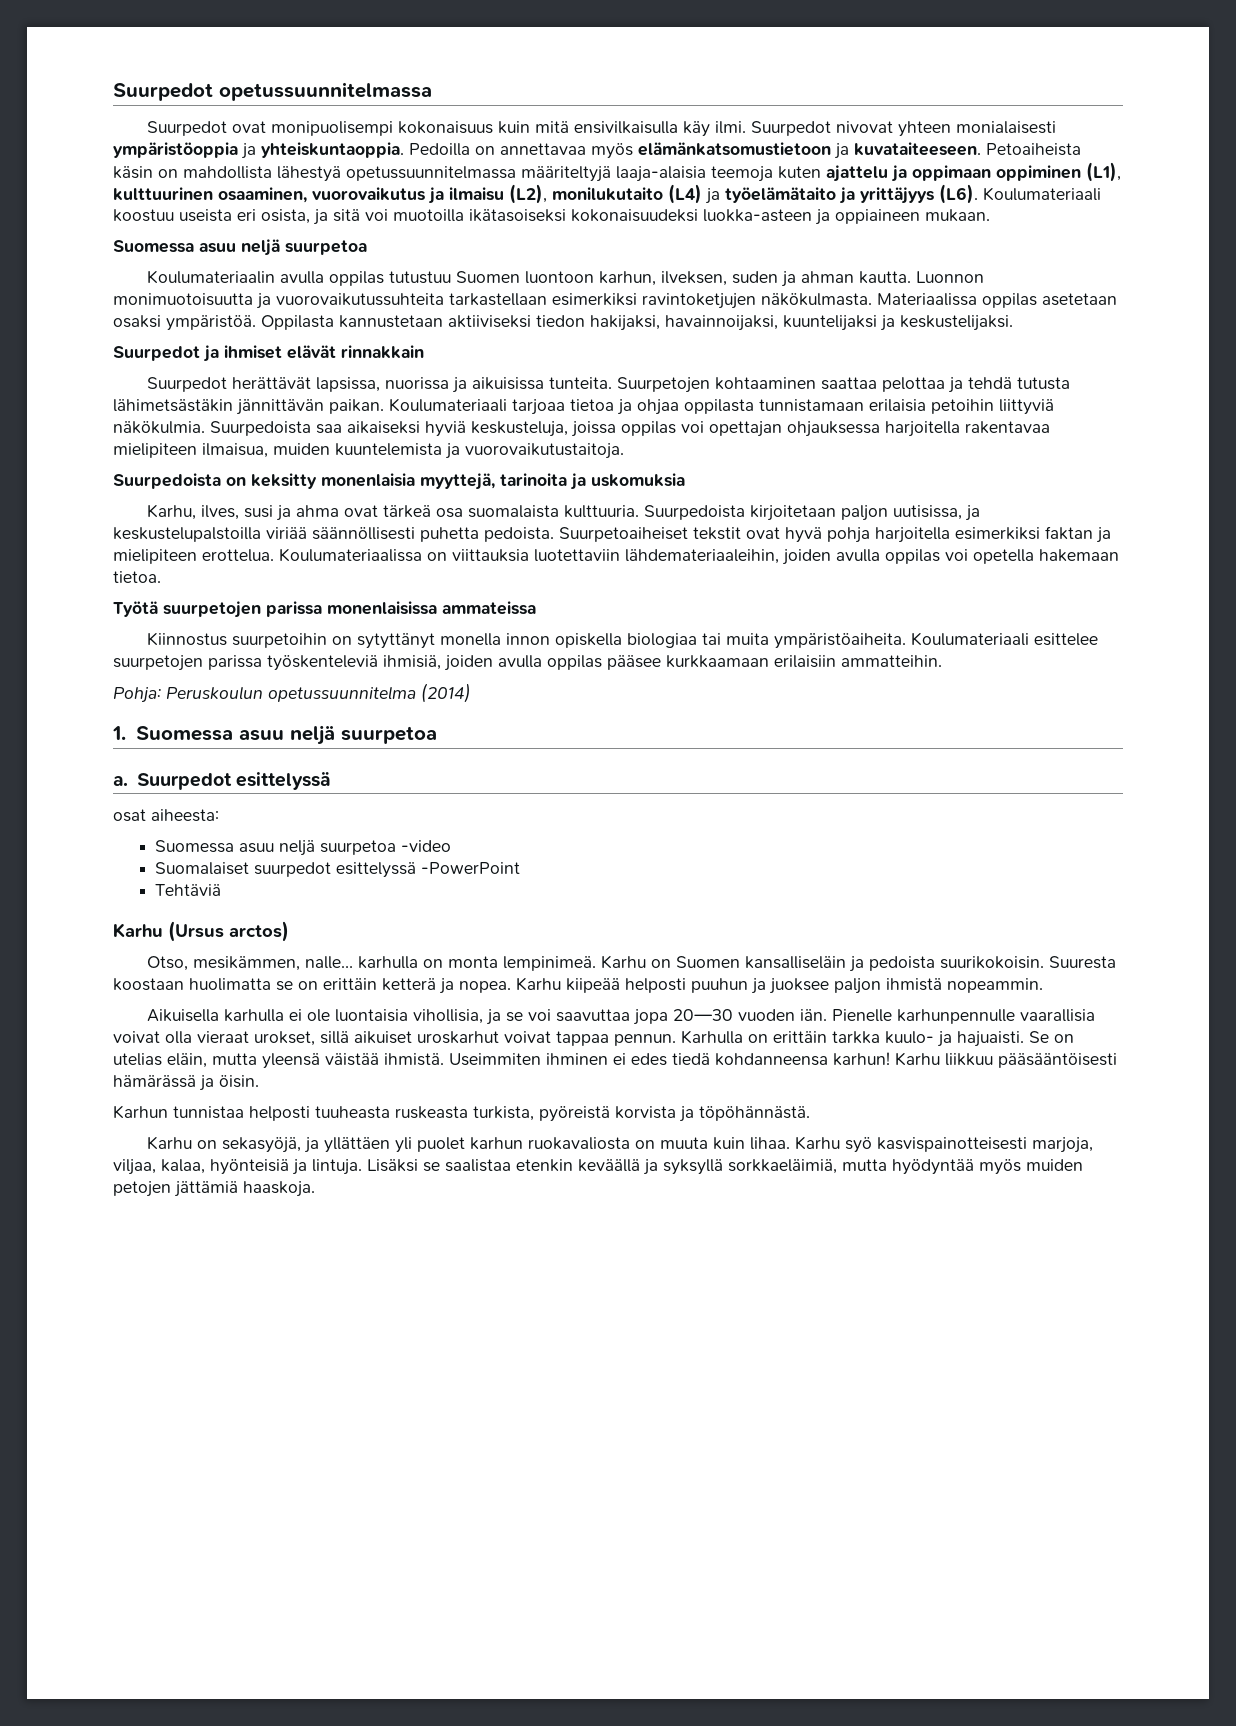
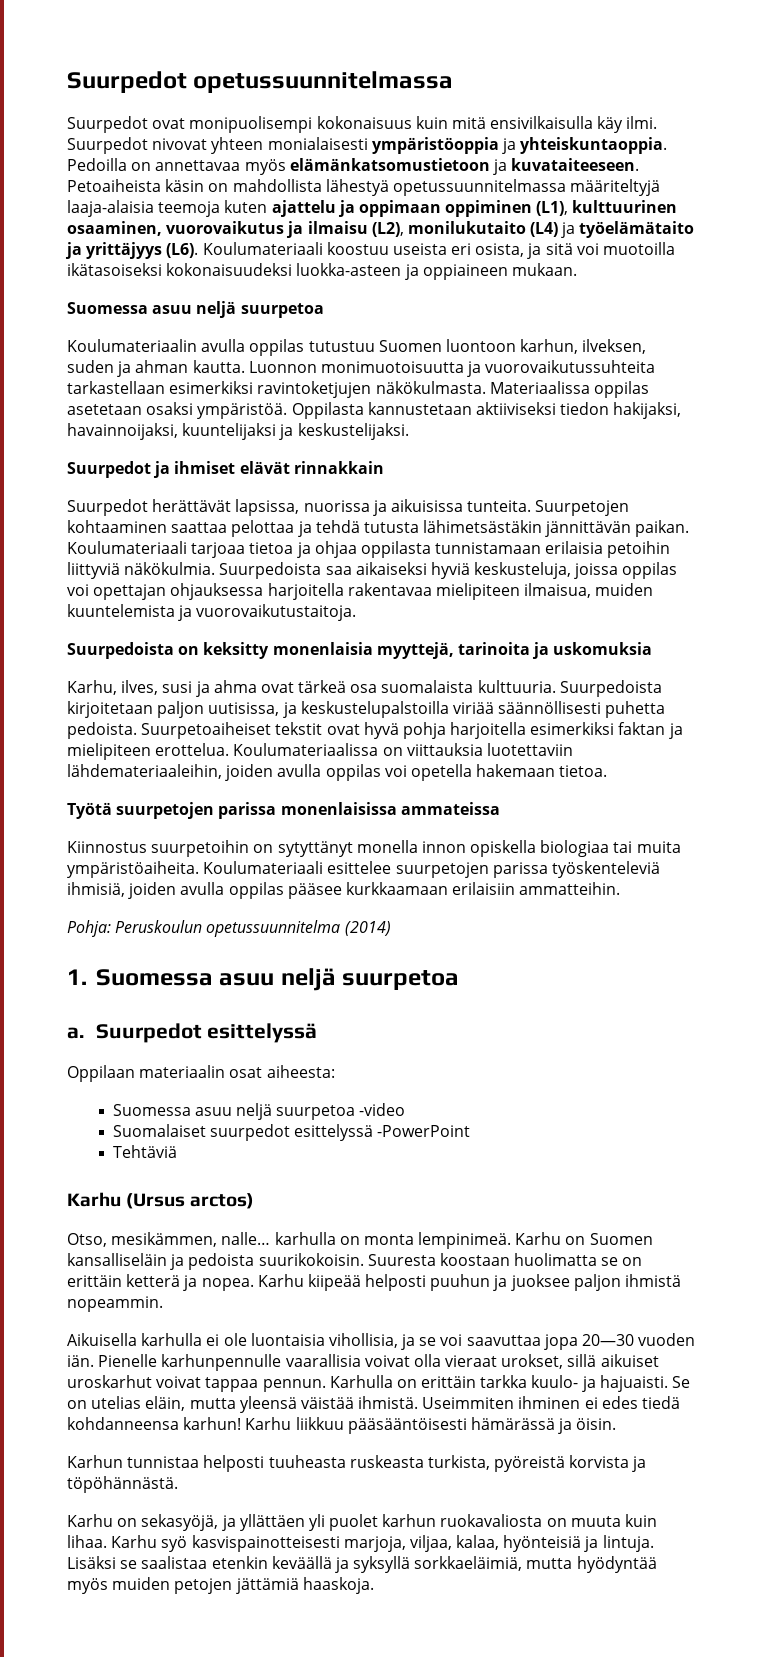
- osat aiheesta:
+ Oppilaan materiaalin osat aiheesta:

